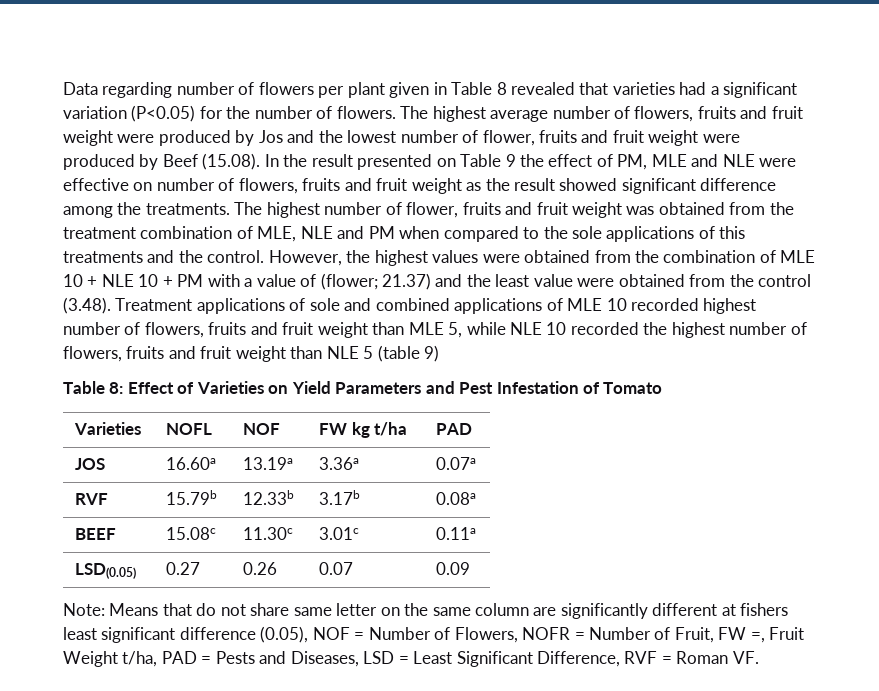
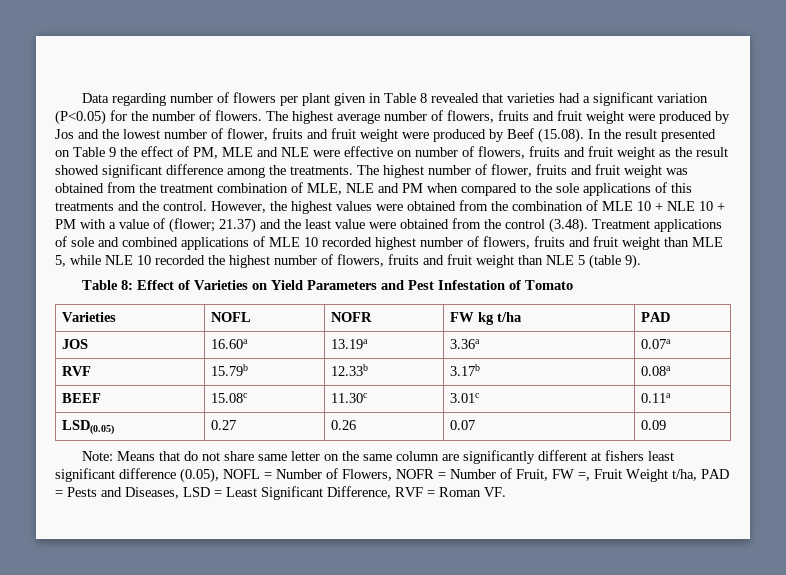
- 21.37) and the least value were obtained from the control (3.48). Treatment applications of sole and combined applications of MLE 10 recorded highest number of flowers, fruits and fruit weight than MLE 5, while NLE 10 recorded the highest number of flowers, fruits and fruit weight than NLE 5 (table 9)
+ 21.37) and the least value were obtained from the control (3.48). Treatment applications of sole and combined applications of MLE 10 recorded highest number of flowers, fruits and fruit weight than MLE 5, while NLE 10 recorded the highest number of flowers, fruits and fruit weight than NLE 5 (table 9).
- Varieties | NOFL | NOF | FW kg t/ha | PAD
+ Varieties | NOFL | NOFR | FW kg t/ha | PAD
- Note: Means that do not share same letter on the same column are significantly different at fishers least significant difference (0.05), NOF = Number of Flowers, NOFR = Number of Fruit, FW =, Fruit Weight t/ha, PAD = Pests and Diseases, LSD = Least Significant Difference, RVF = Roman VF.
+ Note: Means that do not share same letter on the same column are significantly different at fishers least significant difference (0.05), NOFL = Number of Flowers, NOFR = Number of Fruit, FW =, Fruit Weight t/ha, PAD = Pests and Diseases, LSD = Least Significant Difference, RVF = Roman VF.

